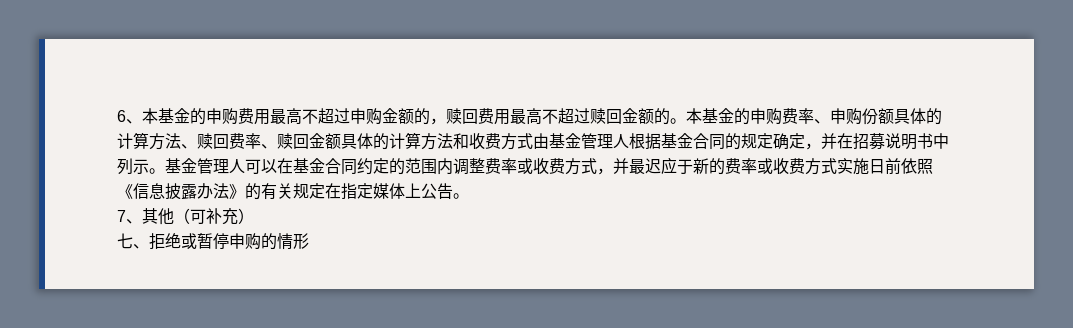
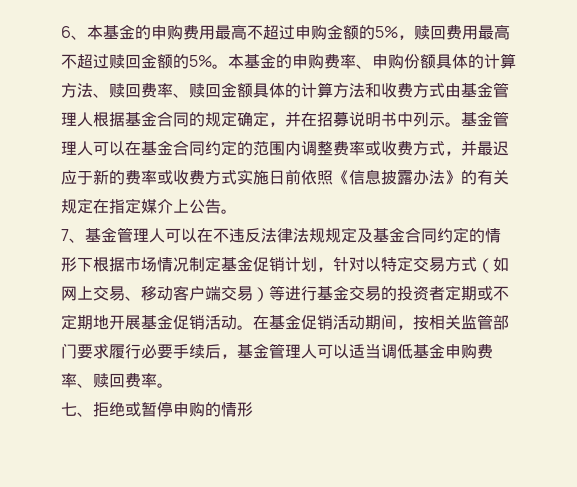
- 6、本基金的申购费用最高不超过申购金额的，赎回费用最高不超过赎回金额的。
+ 6、本基金的申购费用最高不超过申购金额的5%，赎回费用最高不超过赎回金额的5%。
- 基金管理人可以在基金合同约定的范围内调整费率或收费方式，并最迟应于新的费率或收费方式实施日前依照《信息披露办法》的有关规定在指定媒体上公告。
+ 基金管理人可以在基金合同约定的范围内调整费率或收费方式，并最迟应于新的费率或收费方式实施日前依照《信息披露办法》的有关规定在指定媒介上公告。
- 7、其他（可补充）
+ 7、基金管理人可以在不违反法律法规规定及基金合同约定的情形下根据市场情况制定基金促销计划，针对以特定交易方式（如网上交易、移动客户端交易）等进行基金交易的投资者定期或不定期地开展基金促销活动。在基金促销活动期间，按相关监管部门要求履行必要手续后，基金管理人可以适当调低基金申购费率、赎回费率。

